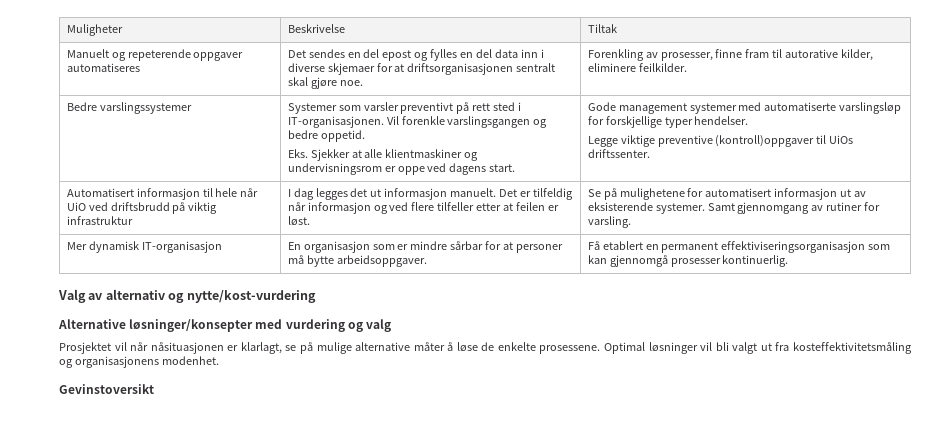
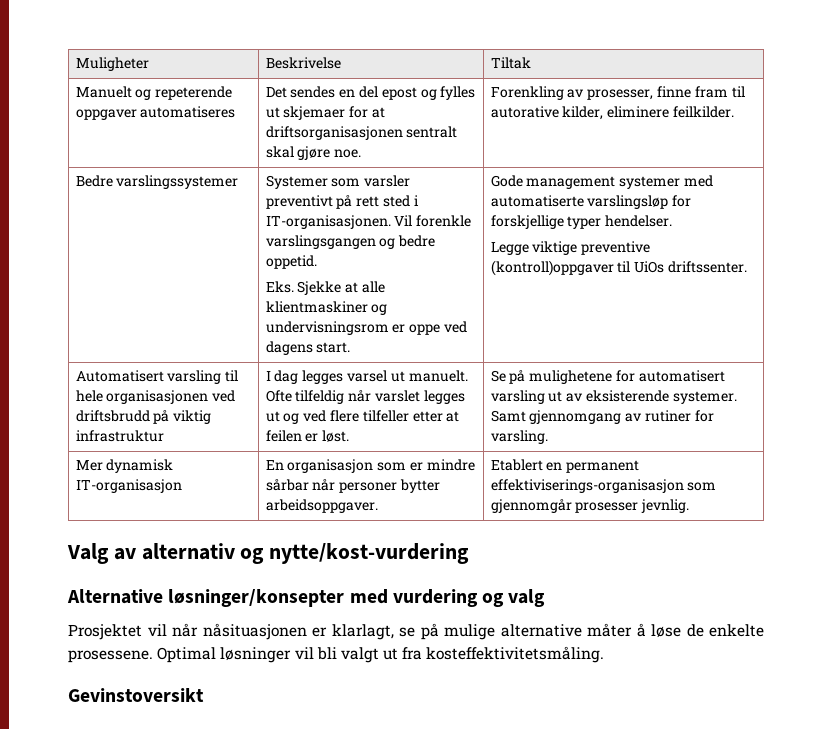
- Manuelt og repeterende oppgaver automatiseres | Det sendes en del epost og fylles en del data inn i diverse skjemaer for at driftsorganisasjonen sentralt skal gjøre noe. | Forenkling av prosesser, finne fram til autorative kilder, eliminere feilkilder.
+ Manuelt og repeterende oppgaver automatiseres | Det sendes en del epost og fylles ut skjemaer for at driftsorganisasjonen sentralt skal gjøre noe. | Forenkling av prosesser, finne fram til autorative kilder, eliminere feilkilder.
- Eks. Sjekker at alle klientmaskiner og undervisningsrom er oppe ved dagens start.
+ Eks. Sjekke at alle klientmaskiner og undervisningsrom er oppe ved dagens start.
- Automatisert informasjon til hele når UiO ved driftsbrudd på viktig infrastruktur
+ Automatisert varsling til hele organisasjonen ved driftsbrudd på viktig infrastruktur
- I dag legges det ut informasjon manuelt. Det er tilfeldig når informasjon og ved flere tilfeller etter at feilen er løst.
+ I dag legges varsel ut manuelt. Ofte tilfeldig når varslet legges ut og ved flere tilfeller etter at feilen er løst.
- Se på mulighetene for automatisert informasjon ut av eksisterende systemer.
+ Se på mulighetene for automatisert varsling ut av eksisterende systemer.
- Mer dynamisk IT-organisasjon | En organisasjon som er mindre sårbar for at personer må bytte arbeidsoppgaver. | Få etablert en permanent effektiviseringsorganisasjon som kan gjennomgå prosesser kontinuerlig.
+ Mer dynamisk IT-organisasjon | En organisasjon som er mindre sårbar når personer bytter arbeidsoppgaver. | Etablert en permanent effektiviserings-organisasjon som gjennomgår prosesser jevnlig.
- Optimal løsninger vil bli valgt ut fra kosteffektivitetsmåling og organisasjonens modenhet.
+ Optimal løsninger vil bli valgt ut fra kosteffektivitetsmåling.

